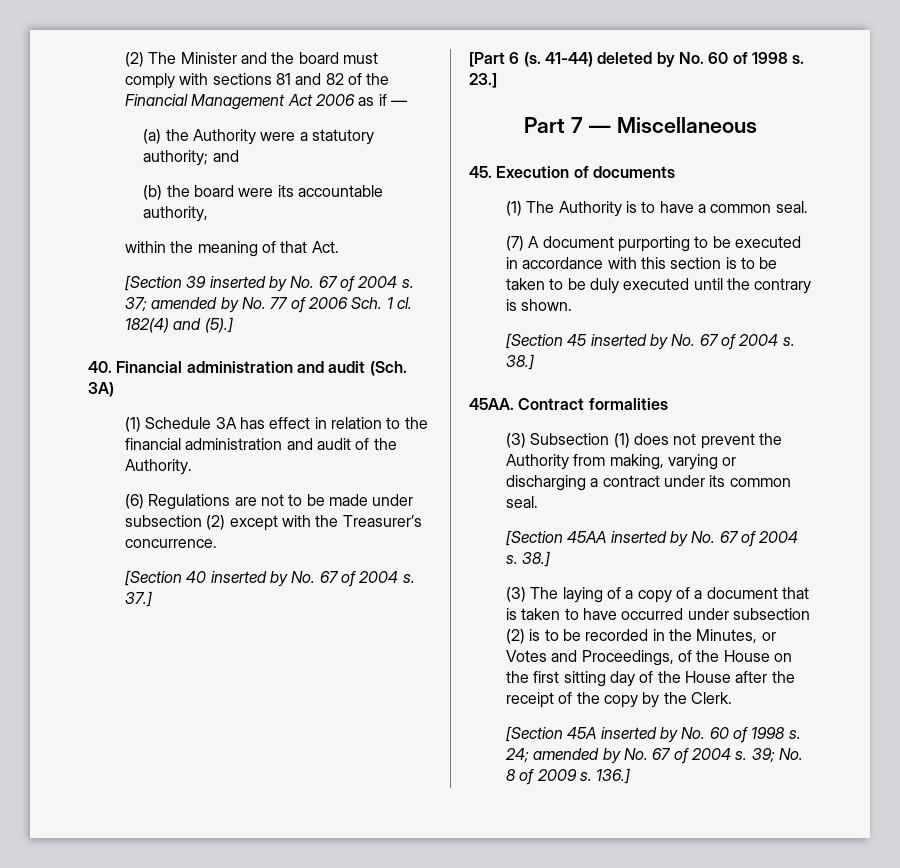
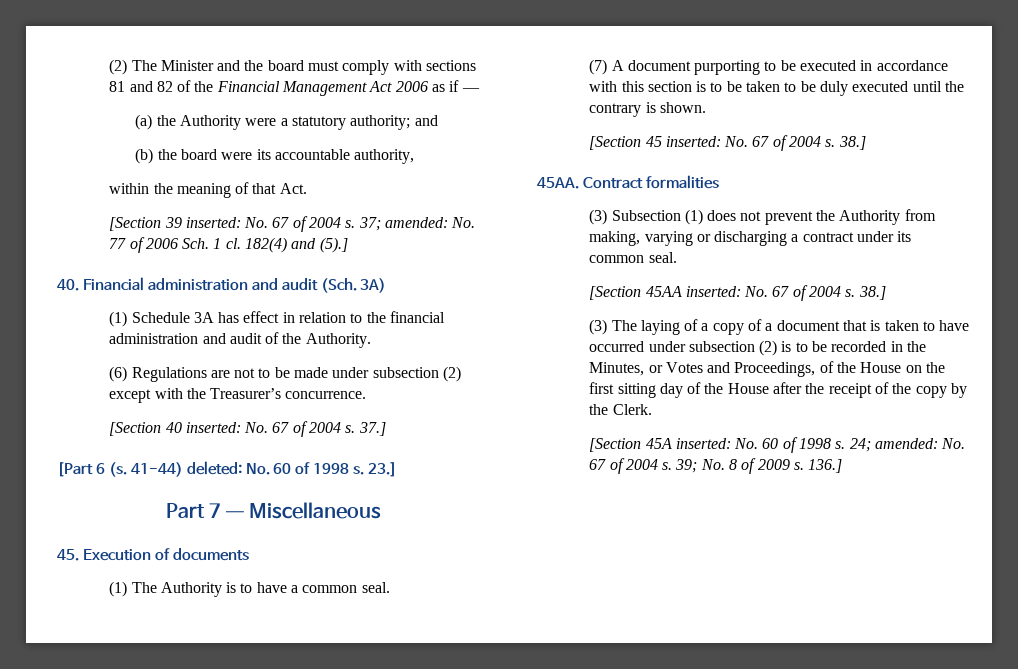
- [Section 39 inserted by No. 67 of 2004 s.
+ [Section 39 inserted: No. 67 of 2004 s.
- 37; amended by No. 77 of 2006 Sch. 1 cl.
+ 37; amended: No. 77 of 2006 Sch. 1 cl.
- [Section 40 inserted by No. 67 of 2004 s.
+ [Section 40 inserted: No. 67 of 2004 s.
- 41-44) deleted by No. 60 of 1998 s.
+ 41-44) deleted: No. 60 of 1998 s.
- [Section 45 inserted by No. 67 of 2004 s.
+ [Section 45 inserted: No. 67 of 2004 s.
- [Section 45AA inserted by No. 67 of 2004 s.
+ [Section 45AA inserted: No. 67 of 2004 s.
- [Section 45A inserted by No. 60 of 1998 s.
+ [Section 45A inserted: No. 60 of 1998 s.
- 24; amended by No. 67 of 2004 s.
+ 24; amended: No. 67 of 2004 s.

